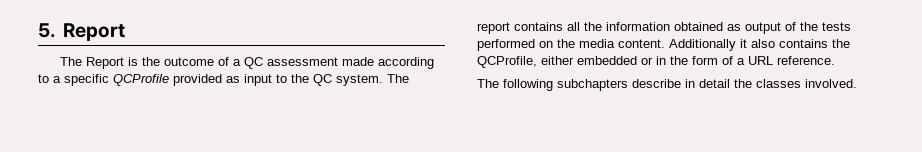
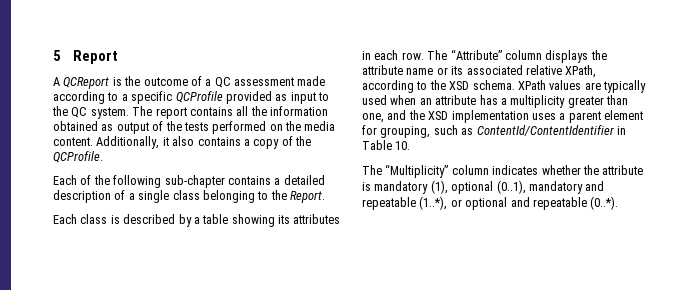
- 5. Report
+ 5 Report
- The Report is the outcome of a QC assessment made according to a specific QCProfile provided as input to the QC system.
+ A QCReport is the outcome of a QC assessment made according to a specific QCProfile provided as input to the QC system.
- Additionally it also contains the QCProfile, either embedded or in the form of a URL reference.
- The following subchapters describe in detail the classes involved.
+ Additionally, it also contains a copy of the QCProfile.
+ Each of the following sub-chapter contains a detailed description of a single class belonging to the Report.
+ Each class is described by a table showing its attributes in each row. The “Attribute” column displays the attribute name or its associated relative XPath, according to the XSD schema. XPath values are typically used when an attribute has a multiplicity greater than one, and the XSD implementation uses a parent element for grouping, such as ContentId/ContentIdentifier in Table 10.
+ The “Multiplicity” column indicates whether the attribute is mandatory (1), optional (0..1), mandatory and repeatable (1..*), or optional and repeatable (0..*).

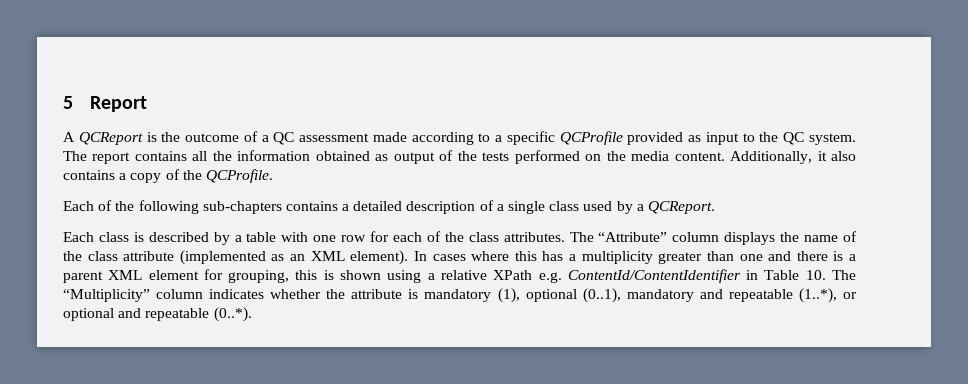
- Each of the following sub-chapter contains a detailed description of a single class belonging to the Report.
+ Each of the following sub-chapters contains a detailed description of a single class used by a QCReport.
- Each class is described by a table showing its attributes in each row.
+ Each class is described by a table with one row for each of the class attributes.
- The “Attribute” column displays the attribute name or its associated relative XPath, according to the XSD schema. XPath values are typically used when an attribute has a multiplicity greater than one, and the XSD implementation uses a parent element for grouping, such as ContentId/ContentIdentifier in Table 10.
- The “Multiplicity” column indicates whether the attribute is mandatory (1), optional (0..1), mandatory and repeatable (1..*), or optional and repeatable (0..*).
+ The “Attribute” column displays the name of the class attribute (implemented as an XML element). In cases where this has a multiplicity greater than one and there is a parent XML element for grouping, this is shown using a relative XPath e.g. ContentId/ContentIdentifier in Table 10. The “Multiplicity” column indicates whether the attribute is mandatory (1), optional (0..1), mandatory and repeatable (1..*), or optional and repeatable (0..*).

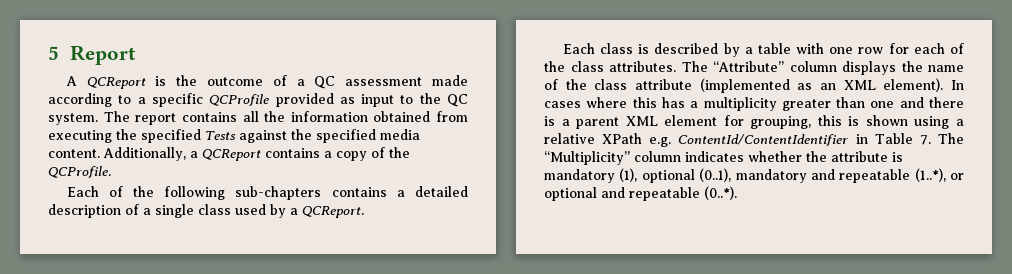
- The report contains all the information obtained as output of the tests performed on the media content.
+ The report contains all the information obtained from executing the specified Tests against the specified media content.
- Additionally, it also contains a copy of the QCProfile.
+ Additionally, a QCReport contains a copy of the QCProfile.
- In cases where this has a multiplicity greater than one and there is a parent XML element for grouping, this is shown using a relative XPath e.g. ContentId/ContentIdentifier in Table 10. The “Multiplicity” column indicates whether the attribute is mandatory (1), optional (0..1), mandatory and repeatable (1..*), or optional and repeatable (0..*).
+ In cases where this has a multiplicity greater than one and there is a parent XML element for grouping, this is shown using a relative XPath e.g. ContentId/ContentIdentifier in Table 7. The “Multiplicity” column indicates whether the attribute is mandatory (1), optional (0..1), mandatory and repeatable (1..*), or optional and repeatable (0..*).

